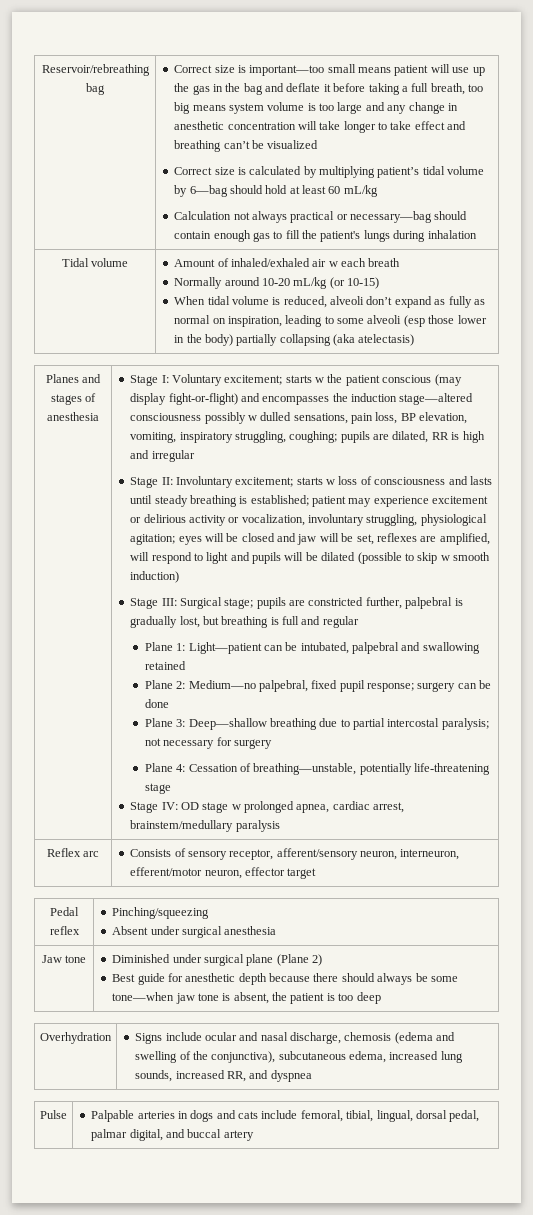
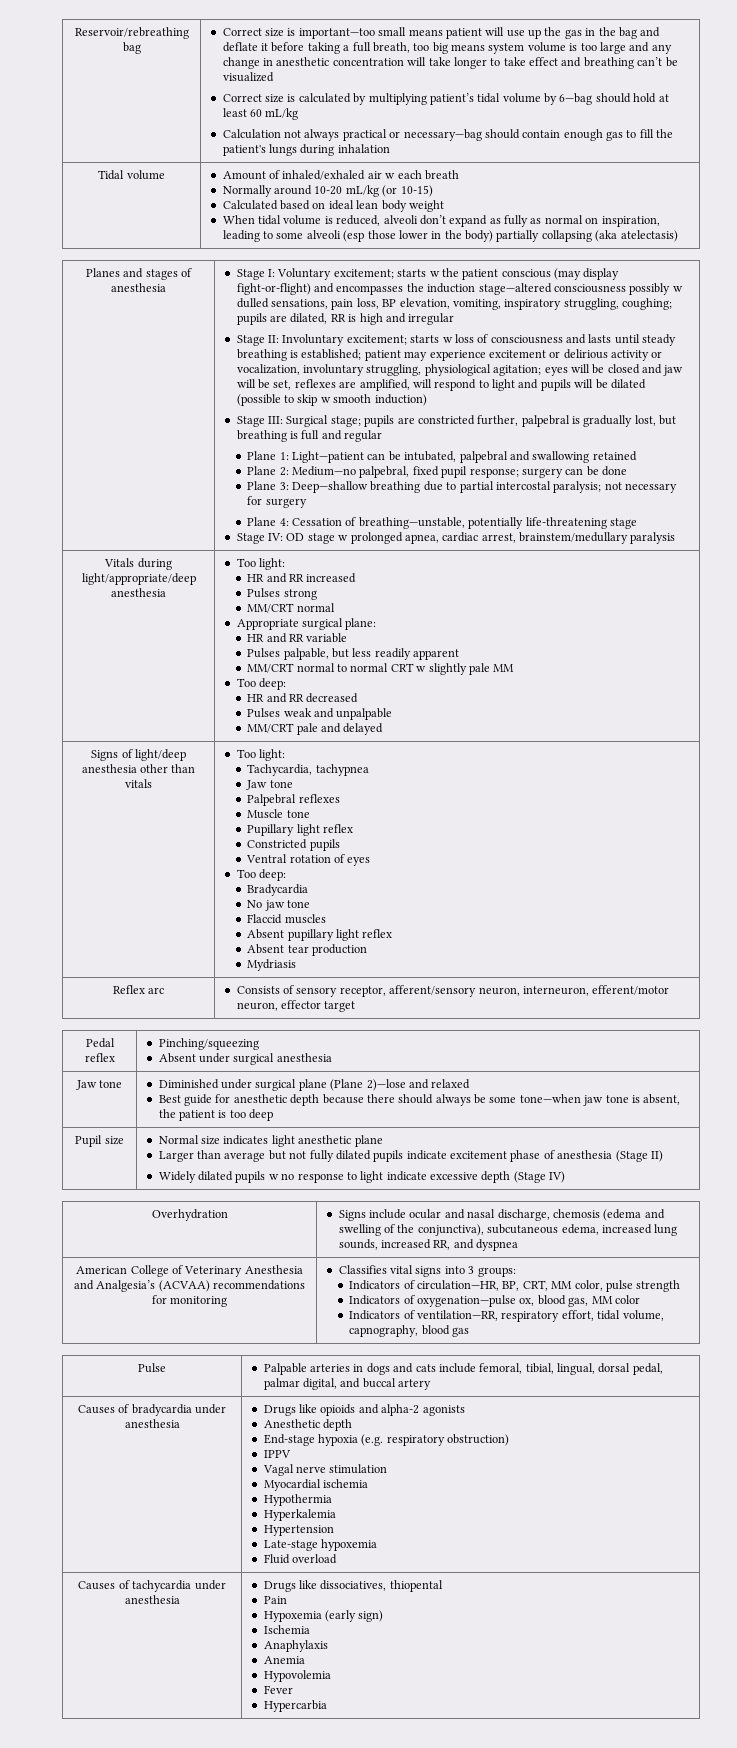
+ Calculated based on ideal lean body weight
+ Vitals during light/appropriate/deep anesthesia | Too light:
+ HR and RR increased
+ Pulses strong
+ MM/CRT normal
+ Appropriate surgical plane:
+ HR and RR variable
+ Pulses palpable, but less readily apparent
+ MM/CRT normal to normal CRT w slightly pale MM
+ Too deep:
+ HR and RR decreased
+ Pulses weak and unpalpable
+ MM/CRT pale and delayed
+ Signs of light/deep anesthesia other than vitals | Too light:
+ Tachycardia, tachypnea
+ Jaw tone
+ Palpebral reflexes
+ Muscle tone
+ Pupillary light reflex
+ Constricted pupils
+ Ventral rotation of eyes
+ Too deep:
+ Bradycardia
+ No jaw tone
+ Flaccid muscles
+ Absent pupillary light reflex
+ Absent tear production
+ Mydriasis
- Jaw tone | Diminished under surgical plane (Plane 2)
+ Jaw tone | Diminished under surgical plane (Plane 2)—lose and relaxed
+ Pupil size | Normal size indicates light anesthetic plane
+ Larger than average but not fully dilated pupils indicate excitement phase of anesthesia (Stage II)
+ Widely dilated pupils w no response to light indicate excessive depth (Stage IV)
+ American College of Veterinary Anesthesia and Analgesia’s (ACVAA) recommendations for monitoring | Classifies vital signs into 3 groups:
+ Indicators of circulation—HR, BP, CRT, MM color, pulse strength
+ Indicators of oxygenation—pulse ox, blood gas, MM color
+ Indicators of ventilation—RR, respiratory effort, tidal volume, capnography, blood gas
+ Causes of bradycardia under anesthesia | Drugs like opioids and alpha-2 agonists
+ Anesthetic depth
+ End-stage hypoxia (e.g. respiratory obstruction)
+ IPPV
+ Vagal nerve stimulation
+ Myocardial ischemia
+ Hypothermia
+ Hyperkalemia
+ Hypertension
+ Late-stage hypoxemia
+ Fluid overload
+ Causes of tachycardia under anesthesia | Drugs like dissociatives, thiopental
+ Pain
+ Hypoxemia (early sign)
+ Ischemia
+ Anaphylaxis
+ Anemia
+ Hypovolemia
+ Fever
+ Hypercarbia

